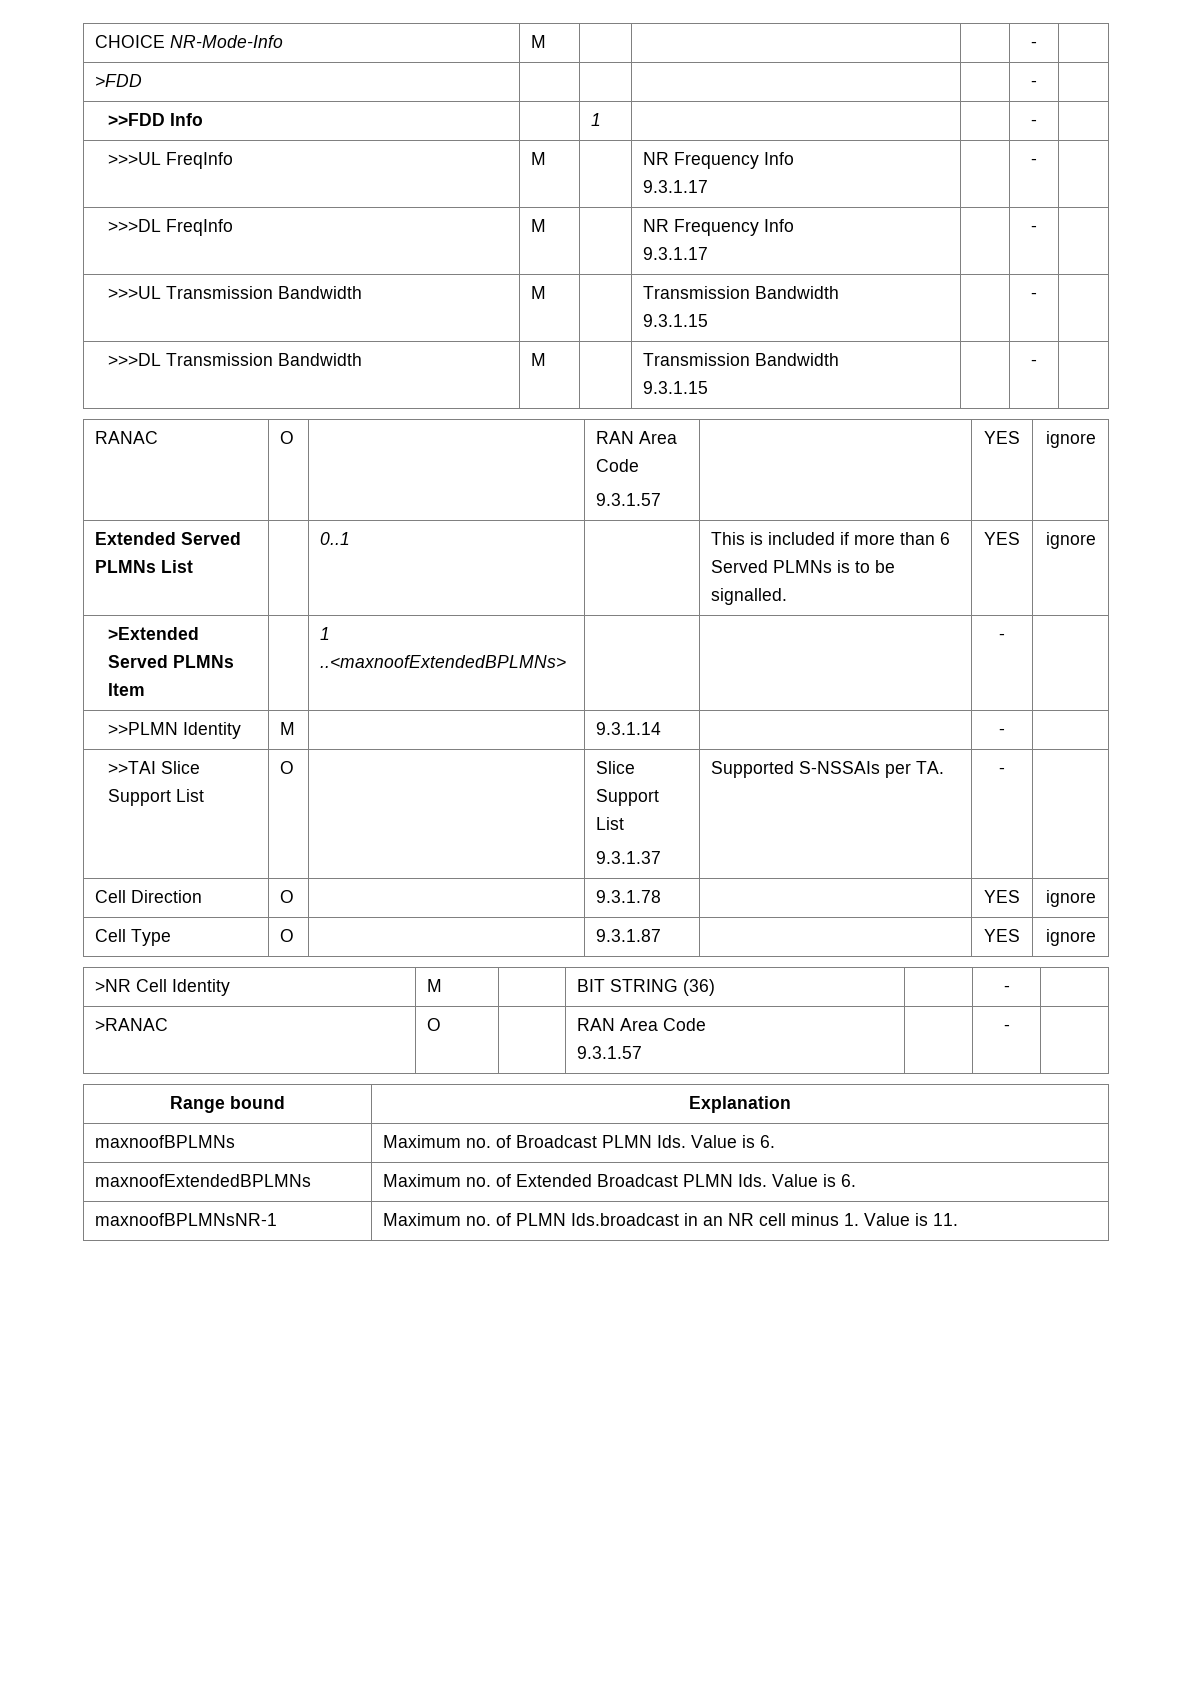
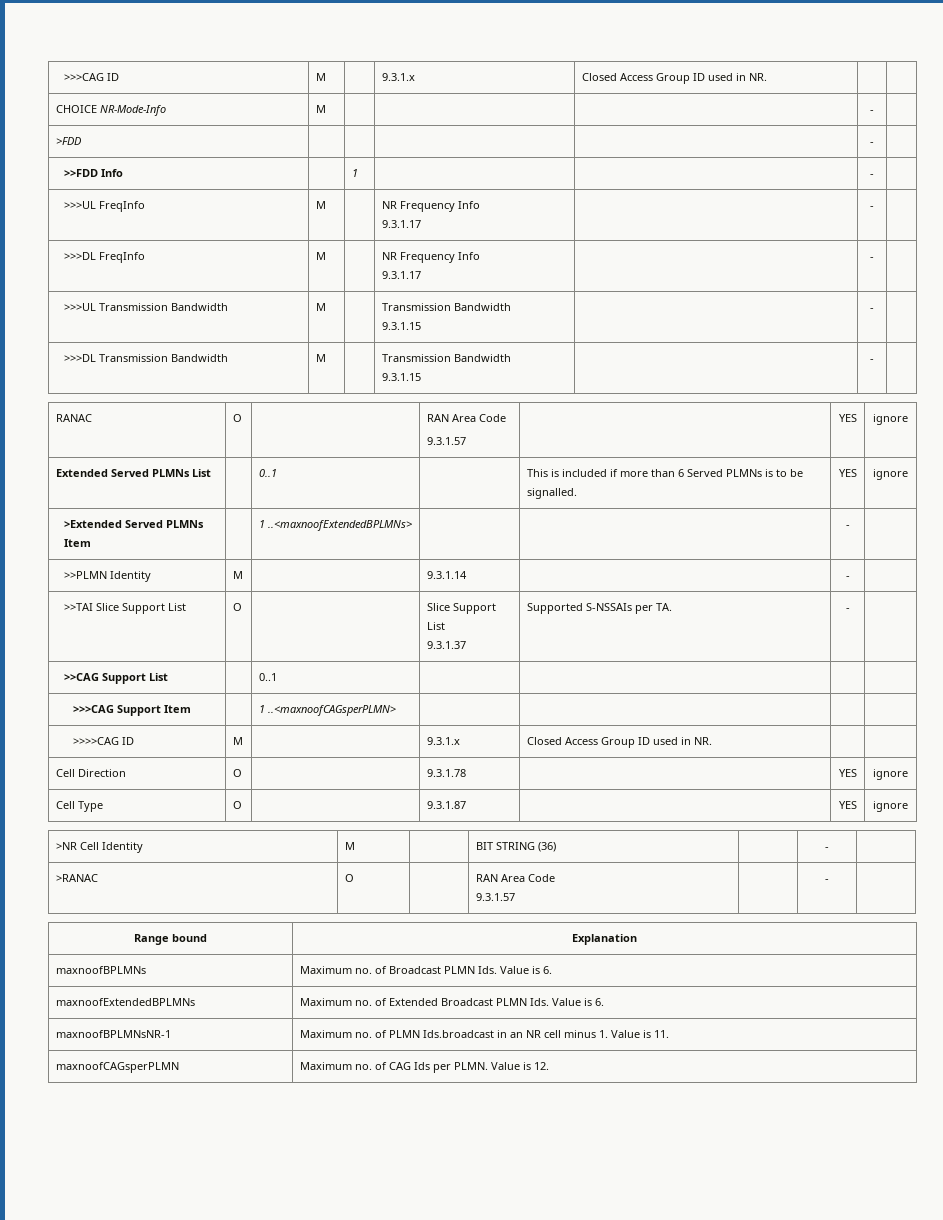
+ >>>CAG ID | M | | 9.3.1.x | Closed Access Group ID used in NR. | |
+ >>CAG Support List | | 0..1 | | | |
+ >>>CAG Support Item | | 1 ..<maxnoofCAGsperPLMN> | | | |
+ >>>>CAG ID | M | | 9.3.1.x | Closed Access Group ID used in NR. | |
+ maxnoofCAGsperPLMN | Maximum no. of CAG Ids per PLMN. Value is 12.

